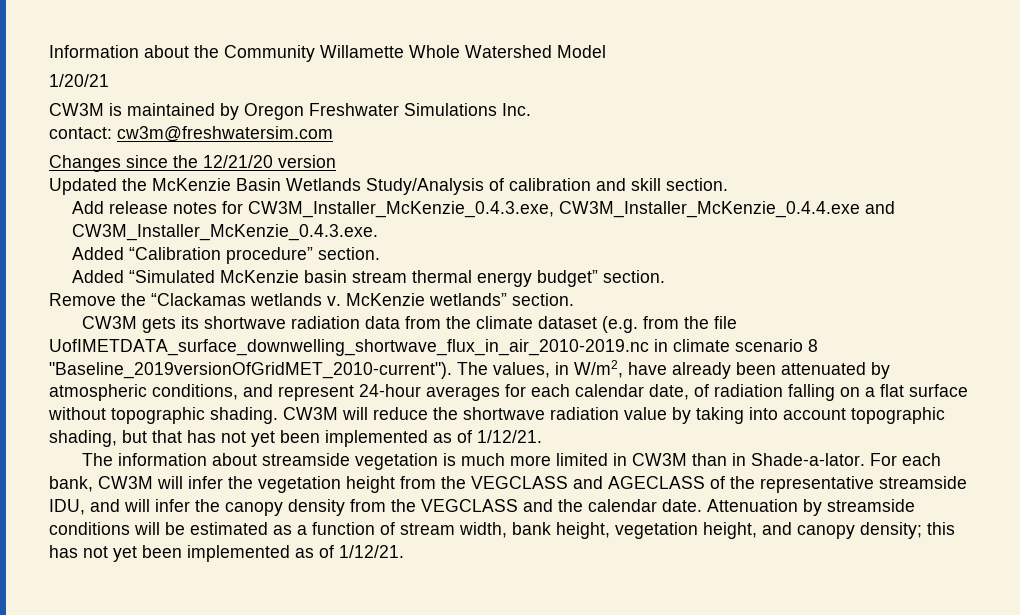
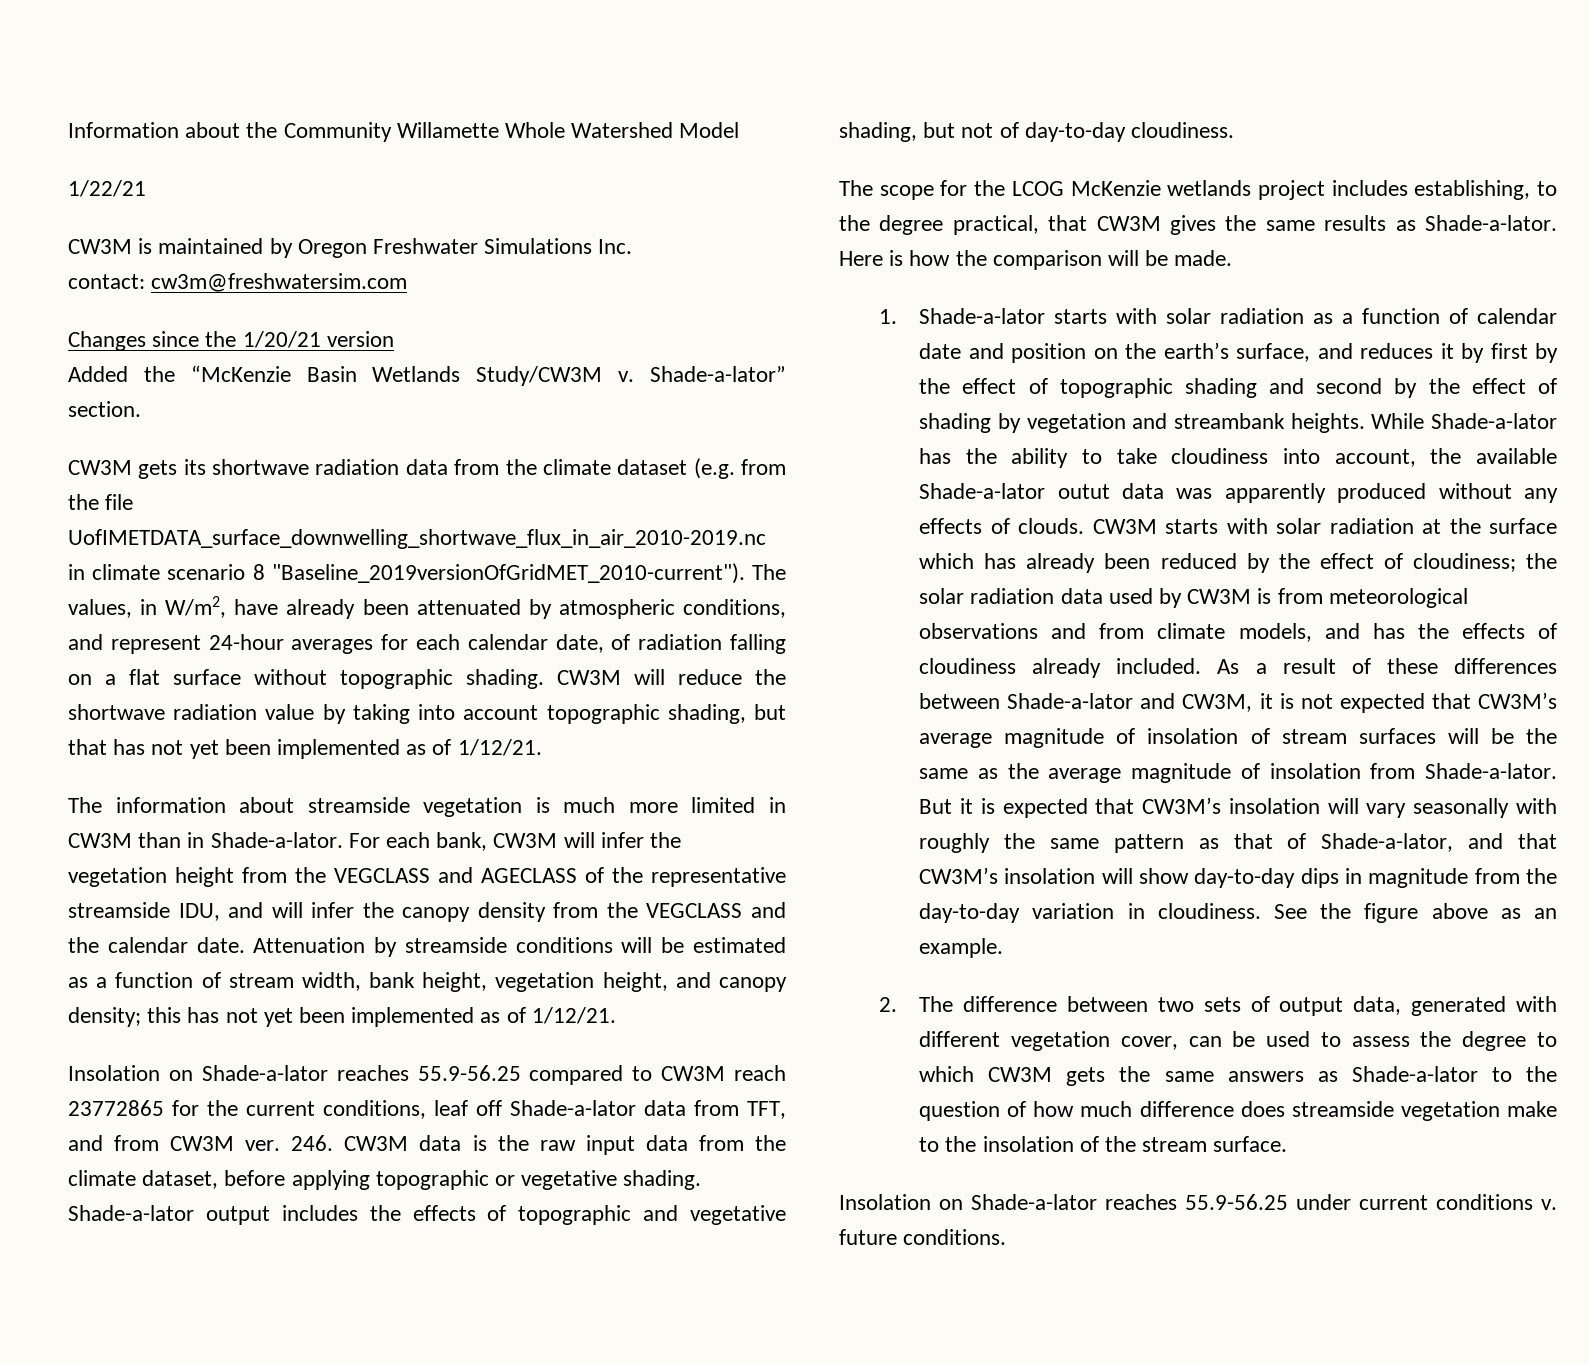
- 1/20/21
+ 1/22/21
- Changes since the 12/21/20 version
+ Changes since the 1/20/21 version
- Updated the McKenzie Basin Wetlands Study/Analysis of calibration and skill section.
- Add release notes for CW3M_Installer_McKenzie_0.4.3.exe, CW3M_Installer_McKenzie_0.4.4.exe and CW3M_Installer_McKenzie_0.4.3.exe.
- Added “Calibration procedure” section.
- Added “Simulated McKenzie basin stream thermal energy budget” section.
- Remove the “Clackamas wetlands v. McKenzie wetlands” section.
+ Added the “McKenzie Basin Wetlands Study/CW3M v. Shade-a-lator” section.
+ Insolation on Shade-a-lator reaches 55.9-56.25 compared to CW3M reach 23772865 for the current conditions, leaf off Shade-a-lator data from TFT, and from CW3M ver. 246. CW3M data is the raw input data from the climate dataset, before applying topographic or vegetative shading. Shade-a-lator output includes the effects of topographic and vegetative shading, but not of day-to-day cloudiness.
+ The scope for the LCOG McKenzie wetlands project includes establishing, to the degree practical, that CW3M gives the same results as Shade-a-lator. Here is how the comparison will be made.
+ 1. Shade-a-lator starts with solar radiation as a function of calendar date and position on the earth’s surface, and reduces it by first by the effect of topographic shading and second by the effect of shading by vegetation and streambank heights. While Shade-a-lator has the ability to take cloudiness into account, the available Shade-a-lator outut data was apparently produced without any effects of clouds. CW3M starts with solar radiation at the surface which has already been reduced by the effect of cloudiness; the solar radiation data used by CW3M is from meteorological observations and from climate models, and has the effects of cloudiness already included. As a result of these differences between Shade-a-lator and CW3M, it is not expected that CW3M’s average magnitude of insolation of stream surfaces will be the same as the average magnitude of insolation from Shade-a-lator. But it is expected that CW3M’s insolation will vary seasonally with roughly the same pattern as that of Shade-a-lator, and that CW3M’s insolation will show day-to-day dips in magnitude from the day-to-day variation in cloudiness. See the figure above as an example.
+ 2. The difference between two sets of output data, generated with different vegetation cover, can be used to assess the degree to which CW3M gets the same answers as Shade-a-lator to the question of how much difference does streamside vegetation make to the insolation of the stream surface.
+ Insolation on Shade-a-lator reaches 55.9-56.25 under current conditions v. future conditions.

